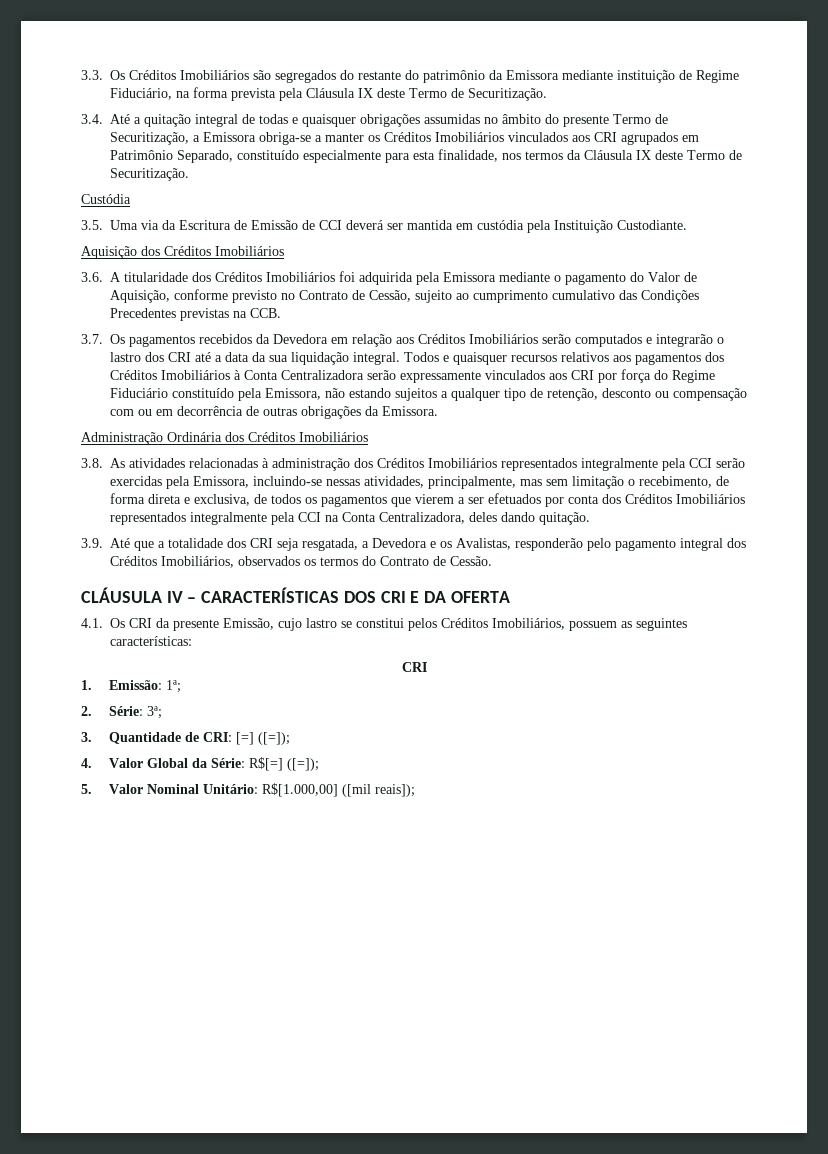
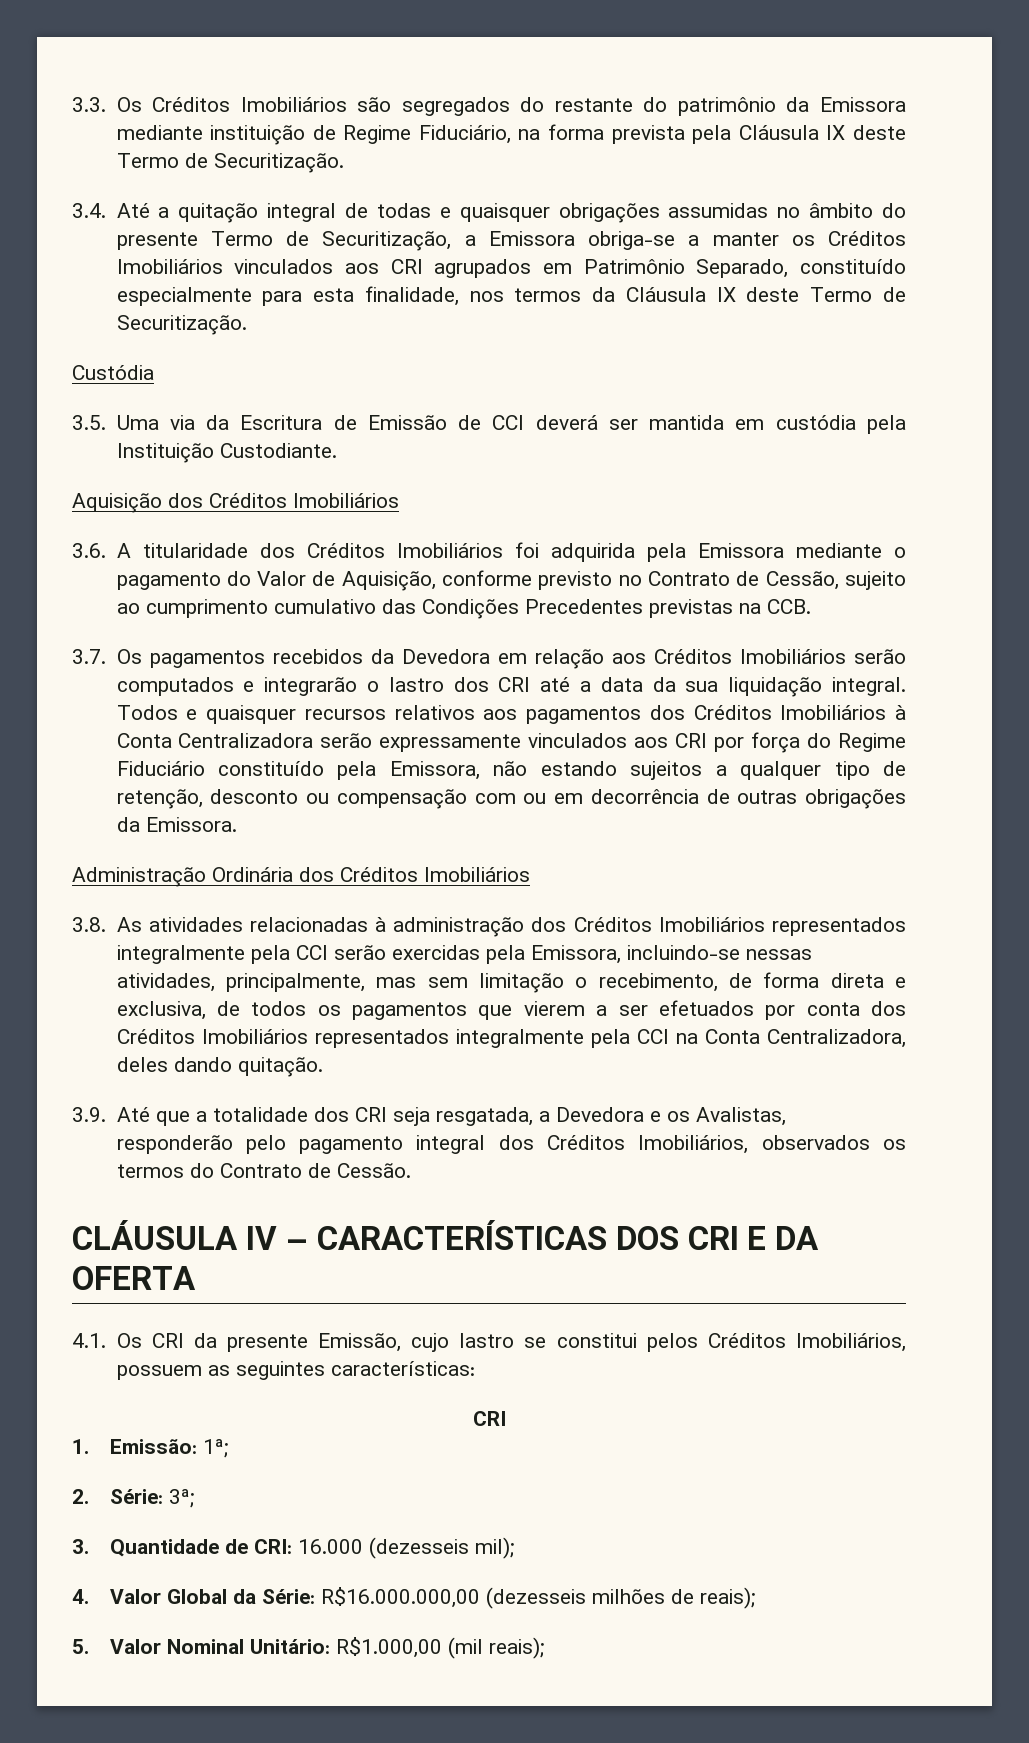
- 3. Quantidade de CRI: [=] ([=]);
+ 3. Quantidade de CRI: 16.000 (dezesseis mil);
- 4. Valor Global da Série: R$[=] ([=]);
+ 4. Valor Global da Série: R$16.000.000,00 (dezesseis milhões de reais);
- 5. Valor Nominal Unitário: R$[1.000,00] ([mil reais]);
+ 5. Valor Nominal Unitário: R$1.000,00 (mil reais);

